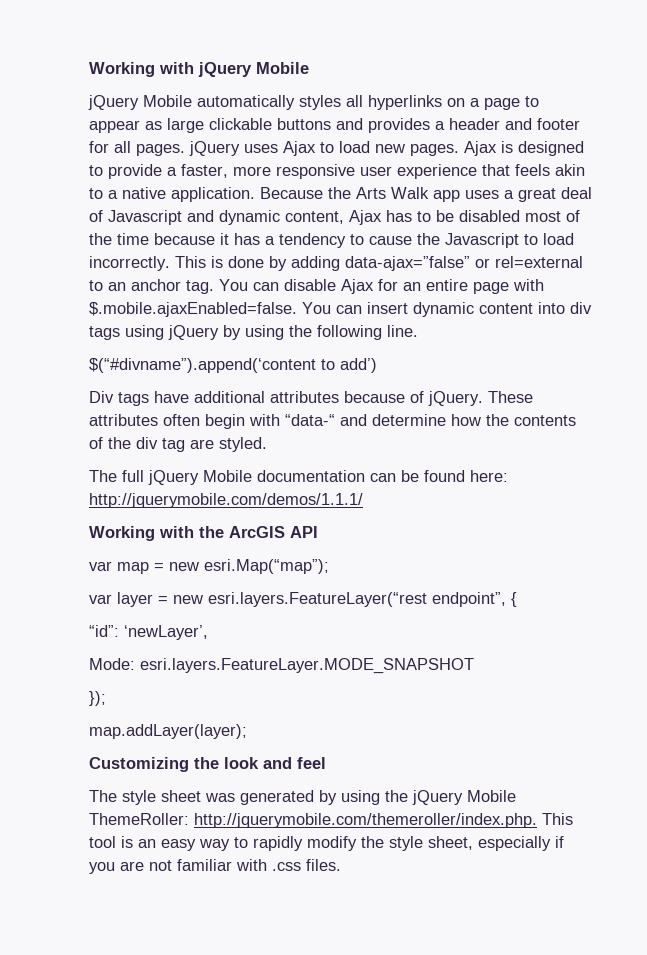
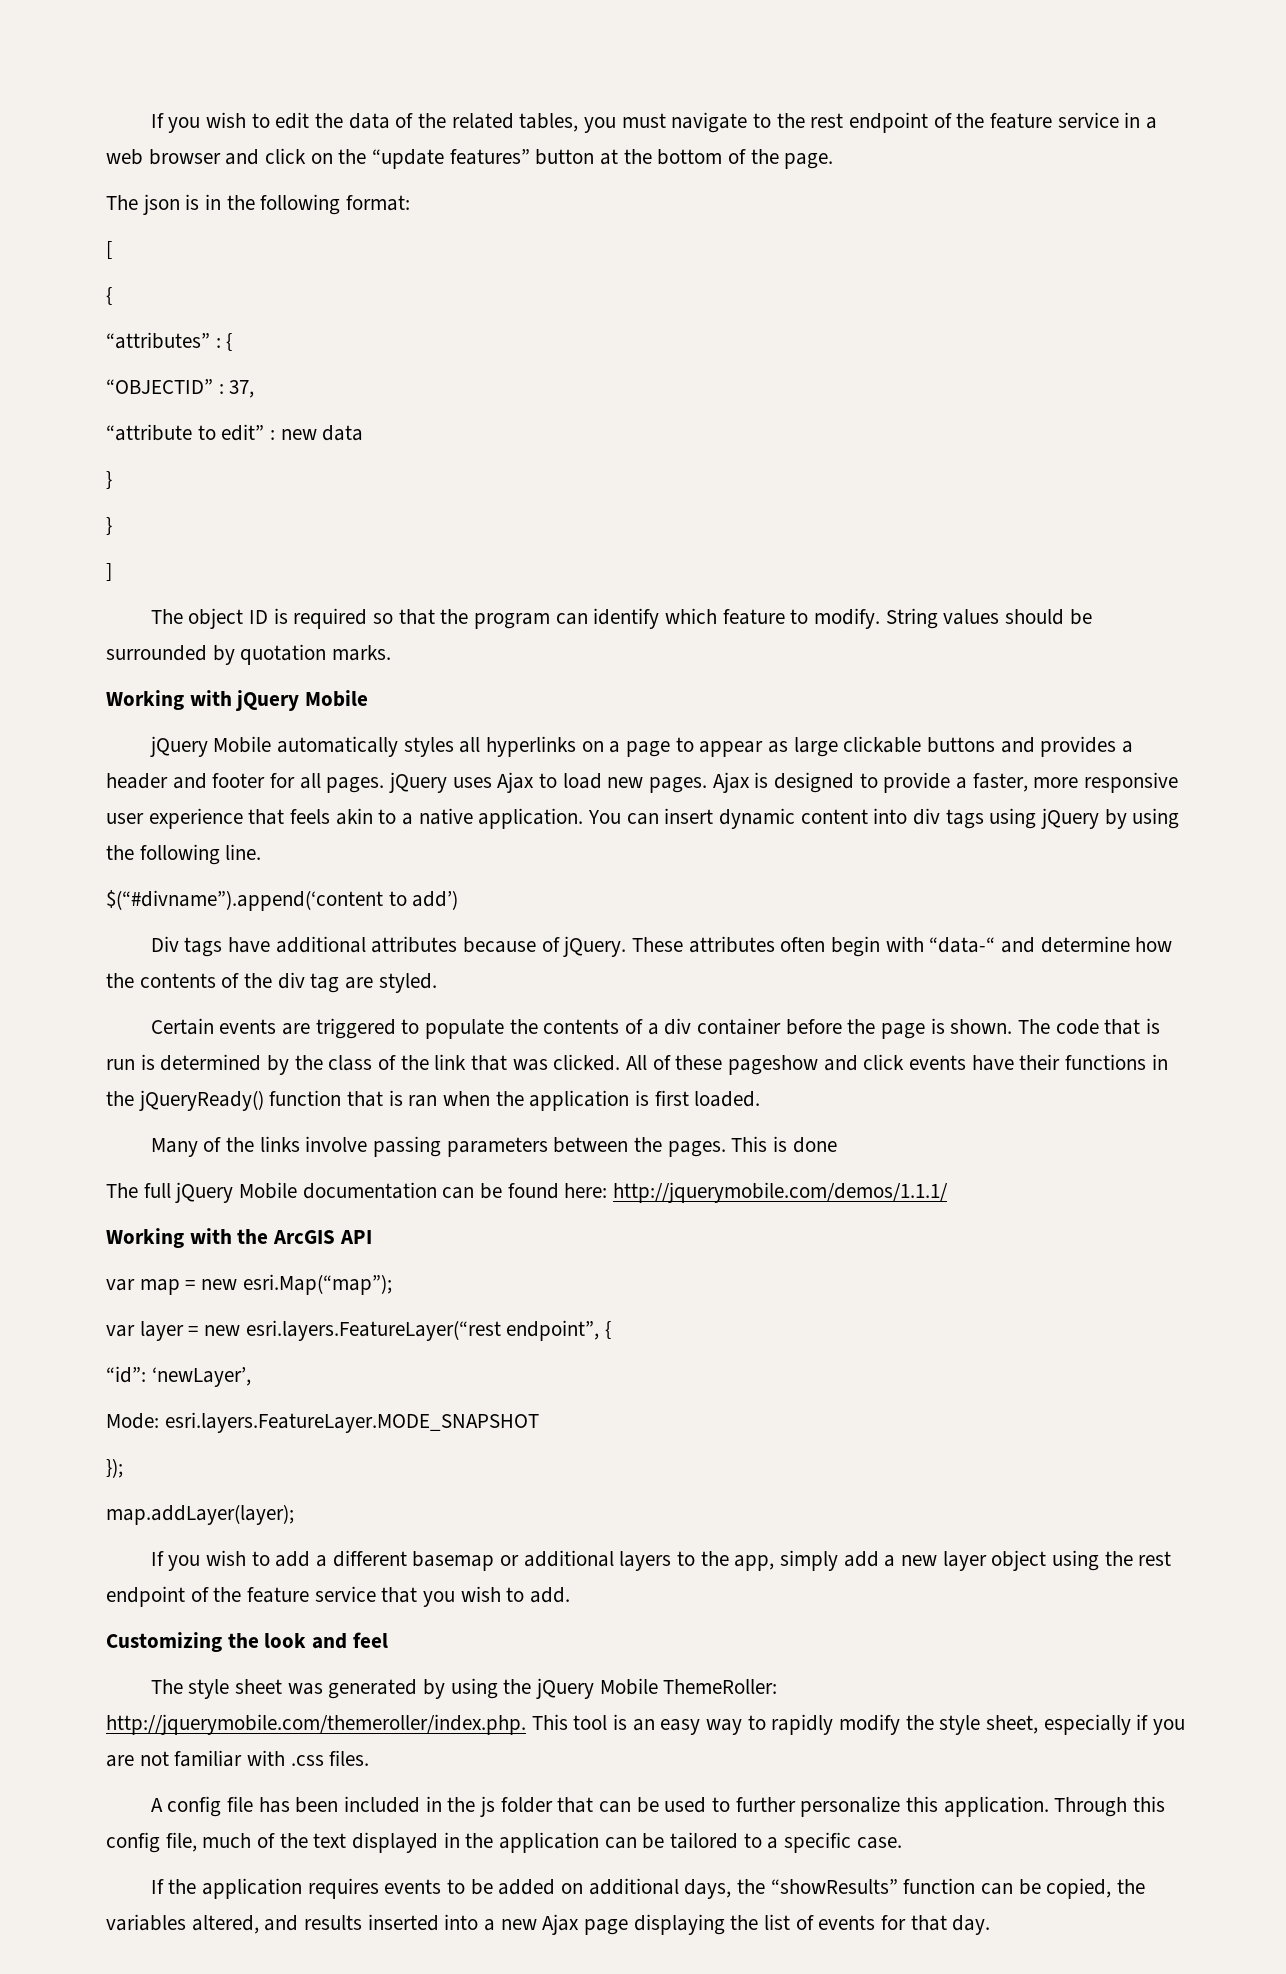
+ If you wish to edit the data of the related tables, you must navigate to the rest endpoint of the feature service in a web browser and click on the “update features” button at the bottom of the page.
+ The json is in the following format:
+ [
+ {
+ “attributes” : {
+ “OBJECTID” : 37,
+ “attribute to edit” : new data
+ }
+ }
+ ]
+ The object ID is required so that the program can identify which feature to modify. String values should be surrounded by quotation marks.
- Because the Arts Walk app uses a great deal of Javascript and dynamic content, Ajax has to be disabled most of the time because it has a tendency to cause the Javascript to load incorrectly. This is done by adding data-ajax=”false” or rel=external to an anchor tag. You can disable Ajax for an entire page with $.mobile.ajaxEnabled=false. You can insert dynamic content into div tags using jQuery by using the following line.
+ You can insert dynamic content into div tags using jQuery by using the following line.
+ Certain events are triggered to populate the contents of a div container before the page is shown. The code that is run is determined by the class of the link that was clicked. All of these pageshow and click events have their functions in the jQueryReady() function that is ran when the application is first loaded.
+ Many of the links involve passing parameters between the pages. This is done
+ If you wish to add a different basemap or additional layers to the app, simply add a new layer object using the rest endpoint of the feature service that you wish to add.
+ A config file has been included in the js folder that can be used to further personalize this application. Through this config file, much of the text displayed in the application can be tailored to a specific case.
+ If the application requires events to be added on additional days, the “showResults” function can be copied, the variables altered, and results inserted into a new Ajax page displaying the list of events for that day.

